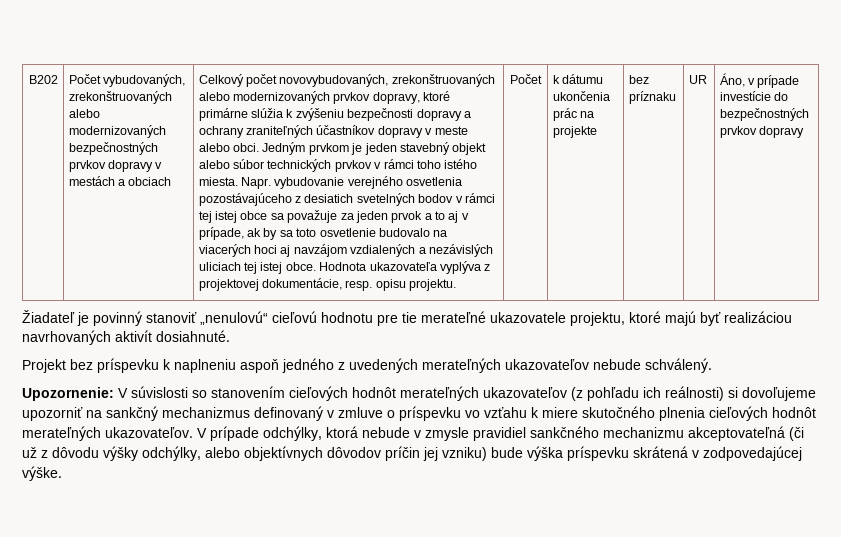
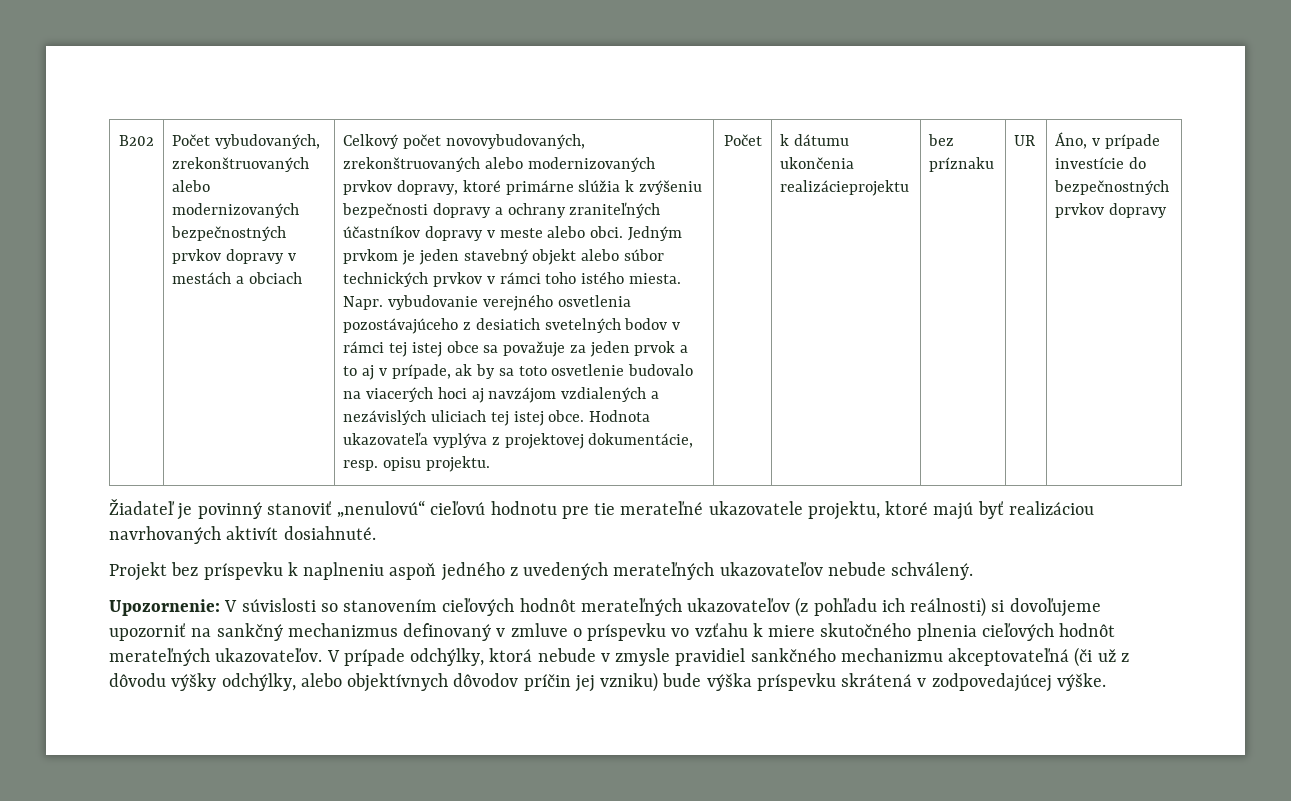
- k dátumu ukončenia prác na projekte
+ k dátumu ukončenia realizácieprojektu

